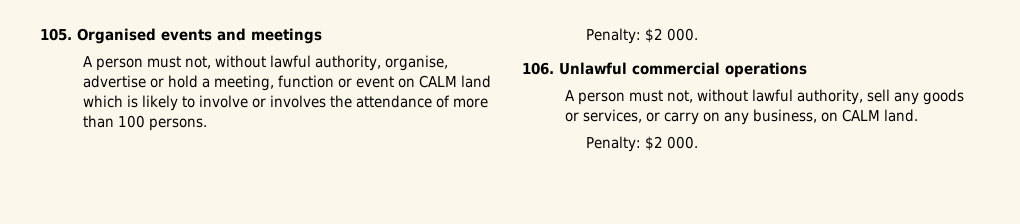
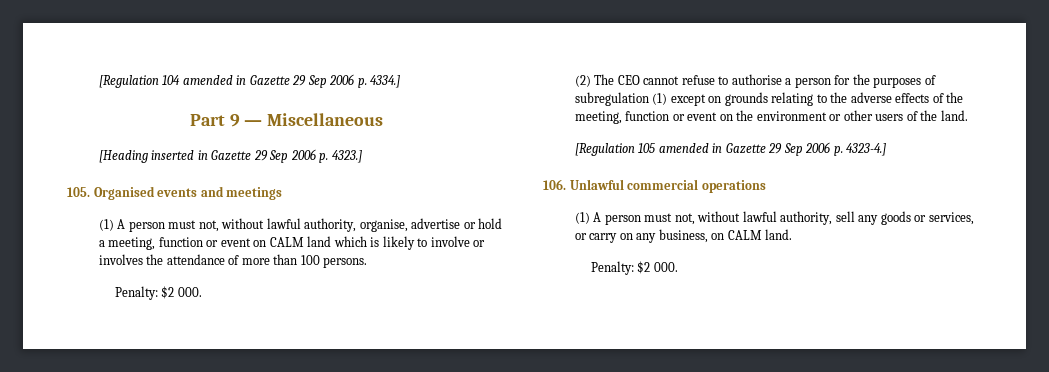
+ [Regulation 104 amended in Gazette 29 Sep 2006 p. 4334.]
+ Part 9 — Miscellaneous
+ [Heading inserted in Gazette 29 Sep 2006 p. 4323.]
- A person must not, without lawful authority, organise, advertise or hold a meeting, function or event on CALM land which is likely to involve or involves the attendance of more than 100 persons.
+ (1) A person must not, without lawful authority, organise, advertise or hold a meeting, function or event on CALM land which is likely to involve or involves the attendance of more than 100 persons.
+ (2) The CEO cannot refuse to authorise a person for the purposes of subregulation (1) except on grounds relating to the adverse effects of the meeting, function or event on the environment or other users of the land.
+ [Regulation 105 amended in Gazette 29 Sep 2006 p. 4323-4.]
- A person must not, without lawful authority, sell any goods or services, or carry on any business, on CALM land.
+ (1) A person must not, without lawful authority, sell any goods or services, or carry on any business, on CALM land.

